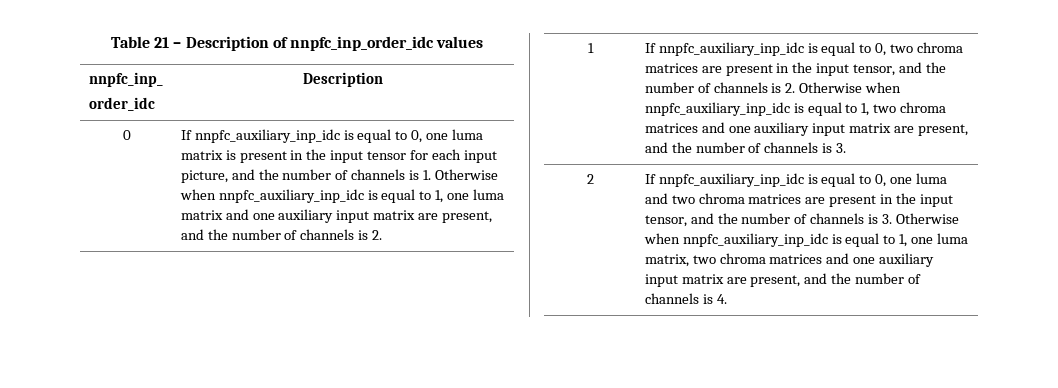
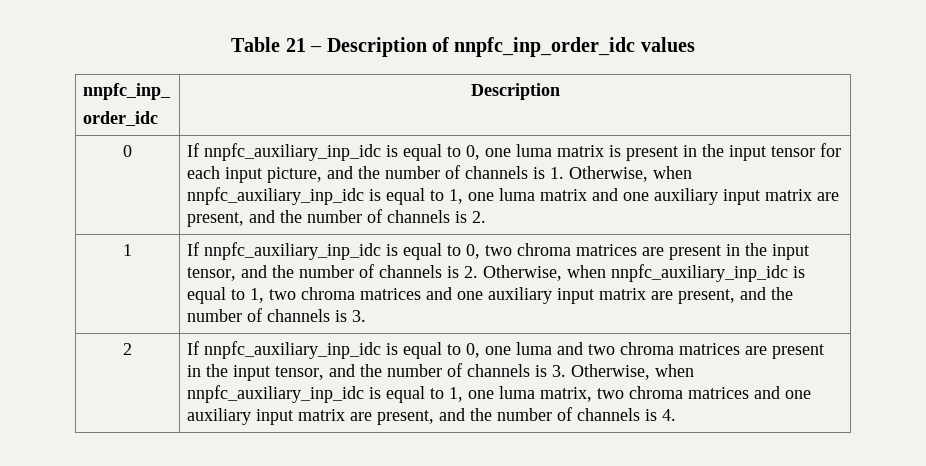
- If nnpfc_auxiliary_inp_idc is equal to 0, one luma matrix is present in the input tensor for each input picture, and the number of channels is 1. Otherwise when nnpfc_auxiliary_inp_idc is equal to 1, one luma matrix and one auxiliary input matrix are present, and the number of channels is 2.
+ If nnpfc_auxiliary_inp_idc is equal to 0, one luma matrix is present in the input tensor for each input picture, and the number of channels is 1. Otherwise, when nnpfc_auxiliary_inp_idc is equal to 1, one luma matrix and one auxiliary input matrix are present, and the number of channels is 2.
- If nnpfc_auxiliary_inp_idc is equal to 0, two chroma matrices are present in the input tensor, and the number of channels is 2. Otherwise when nnpfc_auxiliary_inp_idc is equal to 1, two chroma matrices and one auxiliary input matrix are present, and the number of channels is 3.
+ If nnpfc_auxiliary_inp_idc is equal to 0, two chroma matrices are present in the input tensor, and the number of channels is 2. Otherwise, when nnpfc_auxiliary_inp_idc is equal to 1, two chroma matrices and one auxiliary input matrix are present, and the number of channels is 3.
- If nnpfc_auxiliary_inp_idc is equal to 0, one luma and two chroma matrices are present in the input tensor, and the number of channels is 3. Otherwise when nnpfc_auxiliary_inp_idc is equal to 1, one luma matrix, two chroma matrices and one auxiliary input matrix are present, and the number of channels is 4.
+ If nnpfc_auxiliary_inp_idc is equal to 0, one luma and two chroma matrices are present in the input tensor, and the number of channels is 3. Otherwise, when nnpfc_auxiliary_inp_idc is equal to 1, one luma matrix, two chroma matrices and one auxiliary input matrix are present, and the number of channels is 4.

